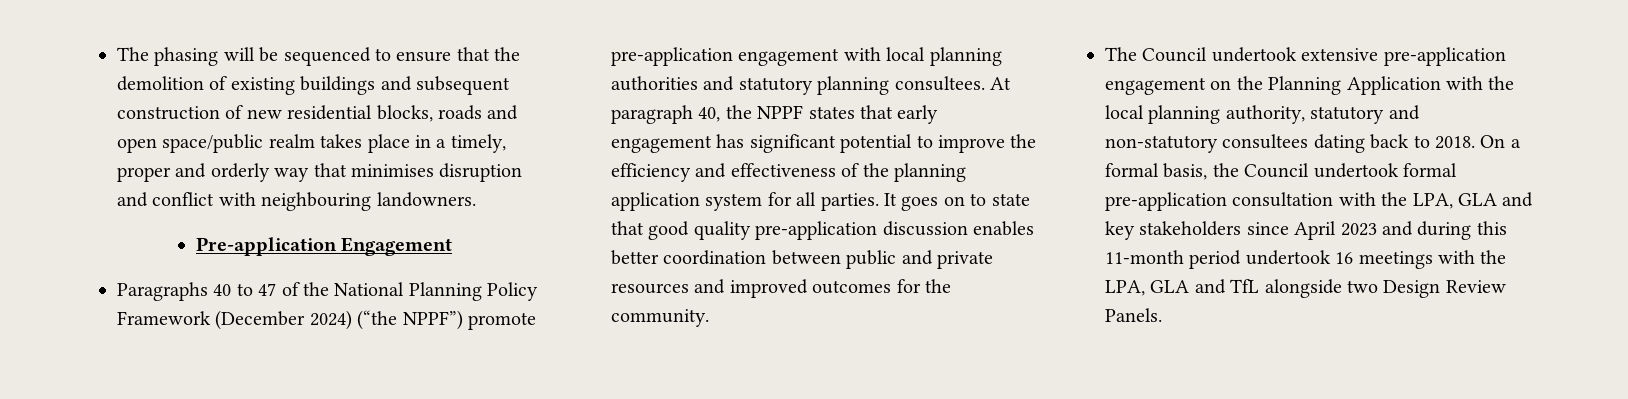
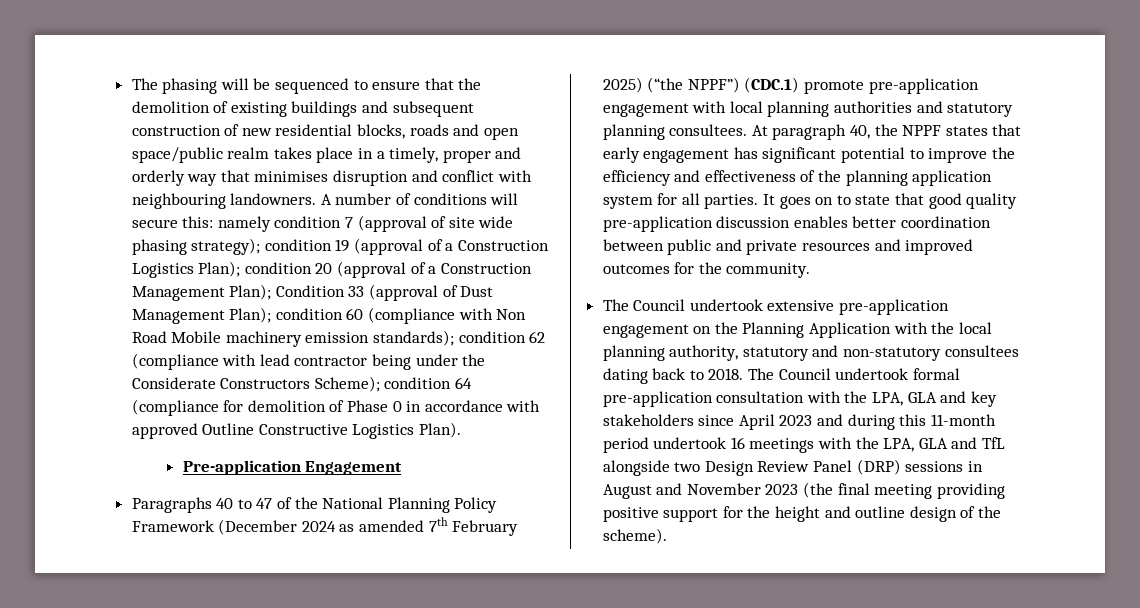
+ A number of conditions will secure this: namely condition 7 (approval of site wide phasing strategy); condition 19 (approval of a Construction Logistics Plan); condition 20 (approval of a Construction Management Plan); Condition 33 (approval of Dust Management Plan); condition 60 (compliance with Non Road Mobile machinery emission standards); condition 62 (compliance with lead contractor being under the Considerate Constructors Scheme); condition 64 (compliance for demolition of Phase 0 in accordance with approved Outline Constructive Logistics Plan).
- Paragraphs 40 to 47 of the National Planning Policy Framework (December 2024) (“the NPPF”) promote pre-application engagement with local planning authorities and statutory planning consultees.
+ Paragraphs 40 to 47 of the National Planning Policy Framework (December 2024 as amended 7th February 2025) (“the NPPF”) (CDC.1) promote pre-application engagement with local planning authorities and statutory planning consultees.
- On a formal basis, the Council undertook formal pre-application consultation with the LPA, GLA and key stakeholders since April 2023 and during this 11-month period undertook 16 meetings with the LPA, GLA and TfL alongside two Design Review Panels.
+ The Council undertook formal pre-application consultation with the LPA, GLA and key stakeholders since April 2023 and during this 11-month period undertook 16 meetings with the LPA, GLA and TfL alongside two Design Review Panel (DRP) sessions in August and November 2023 (the final meeting providing positive support for the height and outline design of the scheme).

